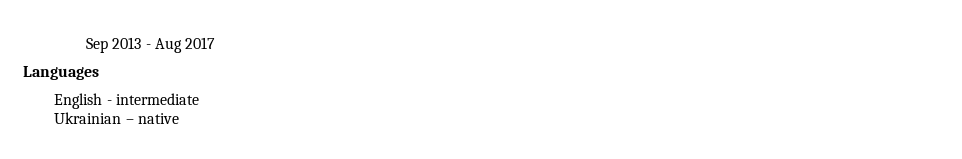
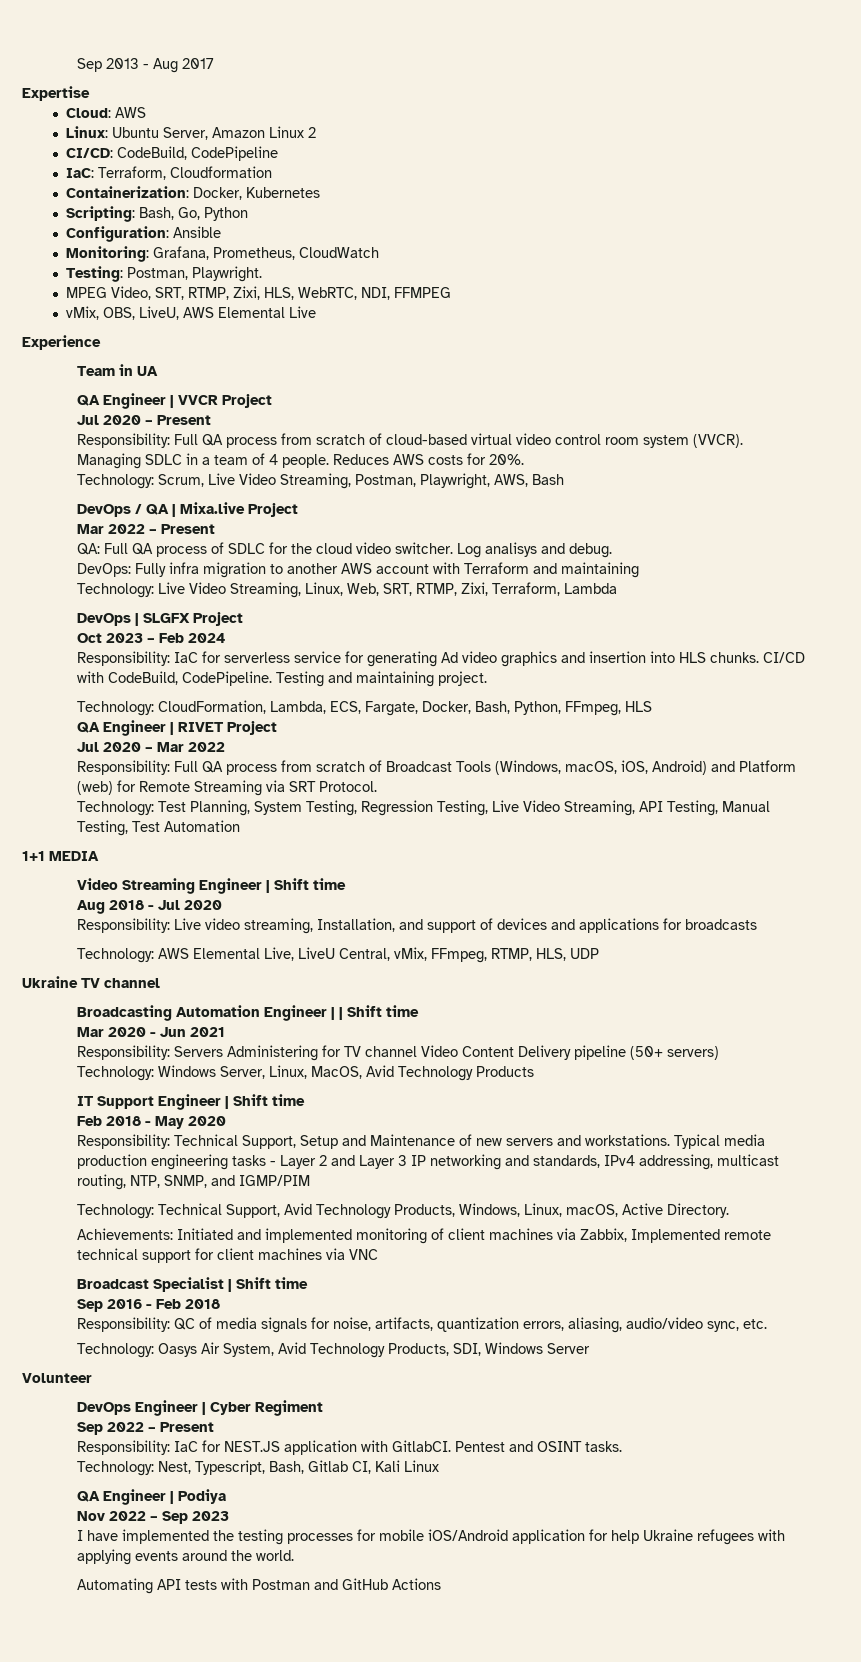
- Languages
- English - intermediate
- Ukrainian – native
+ Expertise
+ Cloud: AWS
+ Linux: Ubuntu Server, Amazon Linux 2
+ CI/CD: CodeBuild, CodePipeline
+ IaC: Terraform, Cloudformation
+ Containerization: Docker, Kubernetes
+ Scripting: Bash, Go, Python
+ Configuration: Ansible
+ Monitoring: Grafana, Prometheus, CloudWatch
+ Testing: Postman, Playwright.
+ MPEG Video, SRT, RTMP, Zixi, HLS, WebRTC, NDI, FFMPEG
+ vMix, OBS, LiveU, AWS Elemental Live
+ Experience
+ Team in UA
+ QA Engineer | VVCR Project
+ Jul 2020 – Present
+ Responsibility: Full QA process from scratch of cloud-based virtual video control room system (VVCR). Managing SDLC in a team of 4 people. Reduces AWS costs for 20%.
+ Technology: Scrum, Live Video Streaming, Postman, Playwright, AWS, Bash
+ DevOps / QA | Mixa.live Project
+ Mar 2022 – Present
+ QA: Full QA process of SDLC for the cloud video switcher. Log analisys and debug.
+ DevOps: Fully infra migration to another AWS account with Terraform and maintaining
+ Technology: Live Video Streaming, Linux, Web, SRT, RTMP, Zixi, Terraform, Lambda
+ DevOps | SLGFX Project
+ Oct 2023 – Feb 2024
+ Responsibility: IaC for serverless service for generating Ad video graphics and insertion into HLS chunks. CI/CD with CodeBuild, CodePipeline. Testing and maintaining project.
+ Technology: CloudFormation, Lambda, ECS, Fargate, Docker, Bash, Python, FFmpeg, HLS
+ QA Engineer | RIVET Project
+ Jul 2020 – Mar 2022
+ Responsibility: Full QA process from scratch of Broadcast Tools (Windows, macOS, iOS, Android) and Platform (web) for Remote Streaming via SRT Protocol.
+ Technology: Test Planning, System Testing, Regression Testing, Live Video Streaming, API Testing, Manual Testing, Test Automation
+ 1+1 MEDIA
+ Video Streaming Engineer | Shift time
+ Aug 2018 - Jul 2020
+ Responsibility: Live video streaming, Installation, and support of devices and applications for broadcasts
+ Technology: AWS Elemental Live, LiveU Central, vMix, FFmpeg, RTMP, HLS, UDP
+ Ukraine TV channel
+ Broadcasting Automation Engineer | | Shift time
+ Mar 2020 - Jun 2021
+ Responsibility: Servers Administering for TV channel Video Content Delivery pipeline (50+ servers)
+ Technology: Windows Server, Linux, MacOS, Avid Technology Products
+ IT Support Engineer | Shift time
+ Feb 2018 - May 2020
+ Responsibility: Technical Support, Setup and Maintenance of new servers and workstations. Typical media production engineering tasks - Layer 2 and Layer 3 IP networking and standards, IPv4 addressing, multicast routing, NTP, SNMP, and IGMP/PIM
+ Technology: Technical Support, Avid Technology Products, Windows, Linux, macOS, Active Directory.
+ Achievements: Initiated and implemented monitoring of client machines via Zabbix, Implemented remote technical support for client machines via VNC
+ Broadcast Specialist | Shift time
+ Sep 2016 - Feb 2018
+ Responsibility: QC of media signals for noise, artifacts, quantization errors, aliasing, audio/video sync, etc.
+ Technology: Oasys Air System, Avid Technology Products, SDI, Windows Server
+ Volunteer
+ DevOps Engineer | Cyber Regiment
+ Sep 2022 – Present
+ Responsibility: IaC for NEST.JS application with GitlabCI. Pentest and OSINT tasks.
+ Technology: Nest, Typescript, Bash, Gitlab CI, Kali Linux
+ QA Engineer | Podiya
+ Nov 2022 – Sep 2023
+ I have implemented the testing processes for mobile iOS/Android application for help Ukraine refugees with applying events around the world.
+ Automating API tests with Postman and GitHub Actions

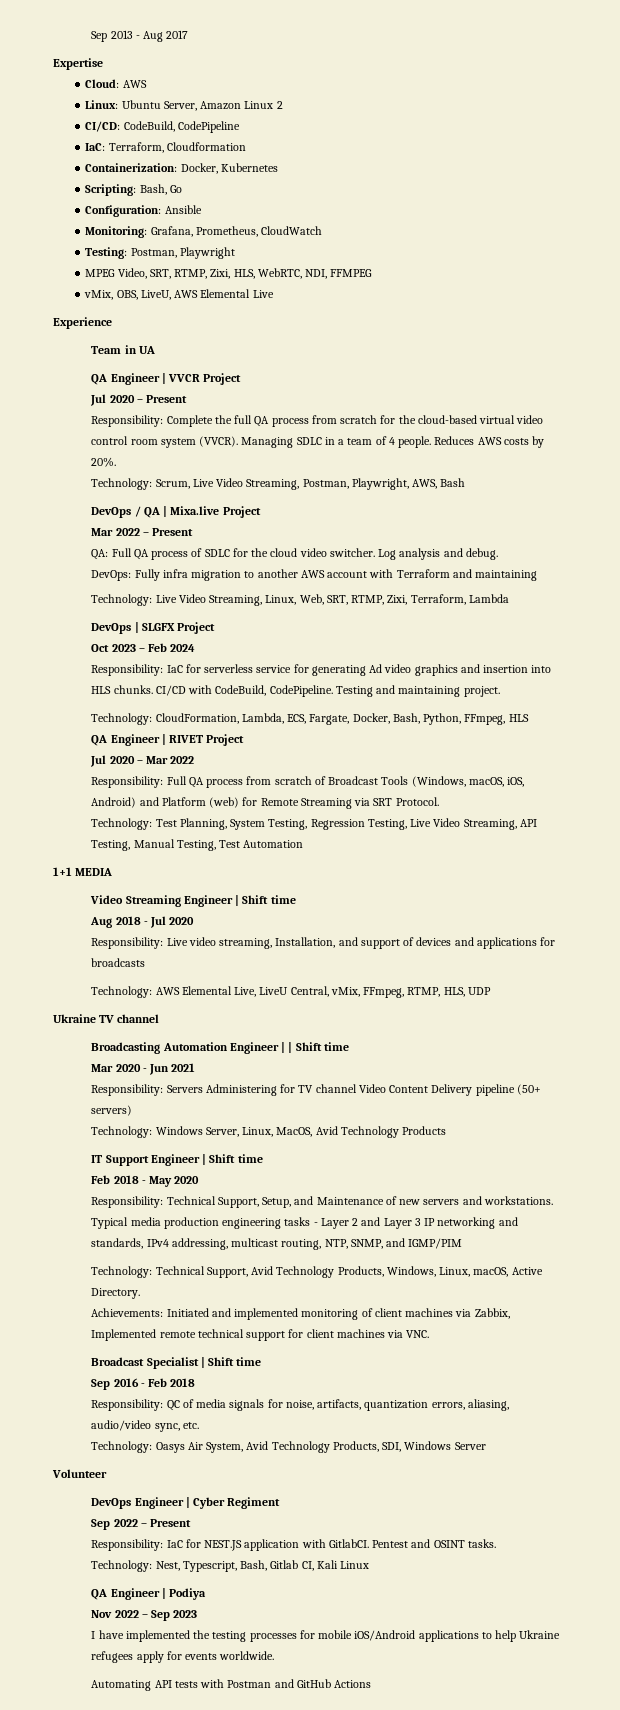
- Scripting: Bash, Go, Python
+ Scripting: Bash, Go
- Testing: Postman, Playwright.
+ Testing: Postman, Playwright
- Responsibility: Full QA process from scratch of cloud-based virtual video control room system (VVCR).
+ Responsibility: Complete the full QA process from scratch for the cloud-based virtual video control room system (VVCR).
- Reduces AWS costs for 20%.
+ Reduces AWS costs by 20%.
- Log analisys and debug.
+ Log analysis and debug.
- Responsibility: Technical Support, Setup and Maintenance of new servers and workstations.
+ Responsibility: Technical Support, Setup, and Maintenance of new servers and workstations.
- Achievements: Initiated and implemented monitoring of client machines via Zabbix, Implemented remote technical support for client machines via VNC
+ Achievements: Initiated and implemented monitoring of client machines via Zabbix, Implemented remote technical support for client machines via VNC.
- I have implemented the testing processes for mobile iOS/Android application for help Ukraine refugees with applying events around the world.
+ I have implemented the testing processes for mobile iOS/Android applications to help Ukraine refugees apply for events worldwide.

